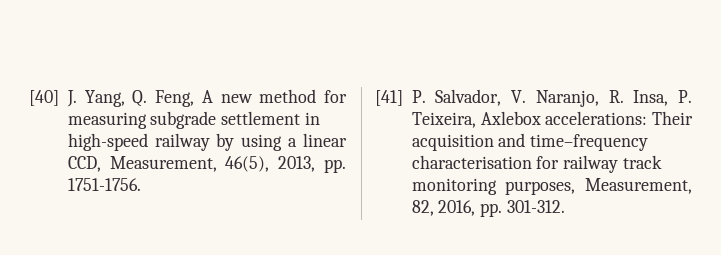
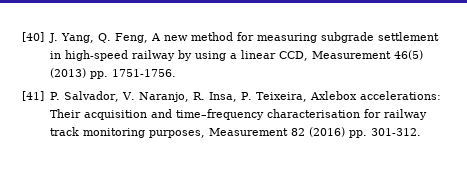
- [40] J. Yang, Q. Feng, A new method for measuring subgrade settlement in high-speed railway by using a linear CCD, Measurement, 46(5), 2013, pp. 1751-1756.
+ [40] J. Yang, Q. Feng, A new method for measuring subgrade settlement in high-speed railway by using a linear CCD, Measurement 46(5) (2013) pp. 1751-1756.
- [41] P. Salvador, V. Naranjo, R. Insa, P. Teixeira, Axlebox accelerations: Their acquisition and time–frequency characterisation for railway track monitoring purposes, Measurement, 82, 2016, pp. 301-312.
+ [41] P. Salvador, V. Naranjo, R. Insa, P. Teixeira, Axlebox accelerations: Their acquisition and time–frequency characterisation for railway track monitoring purposes, Measurement 82 (2016) pp. 301-312.

